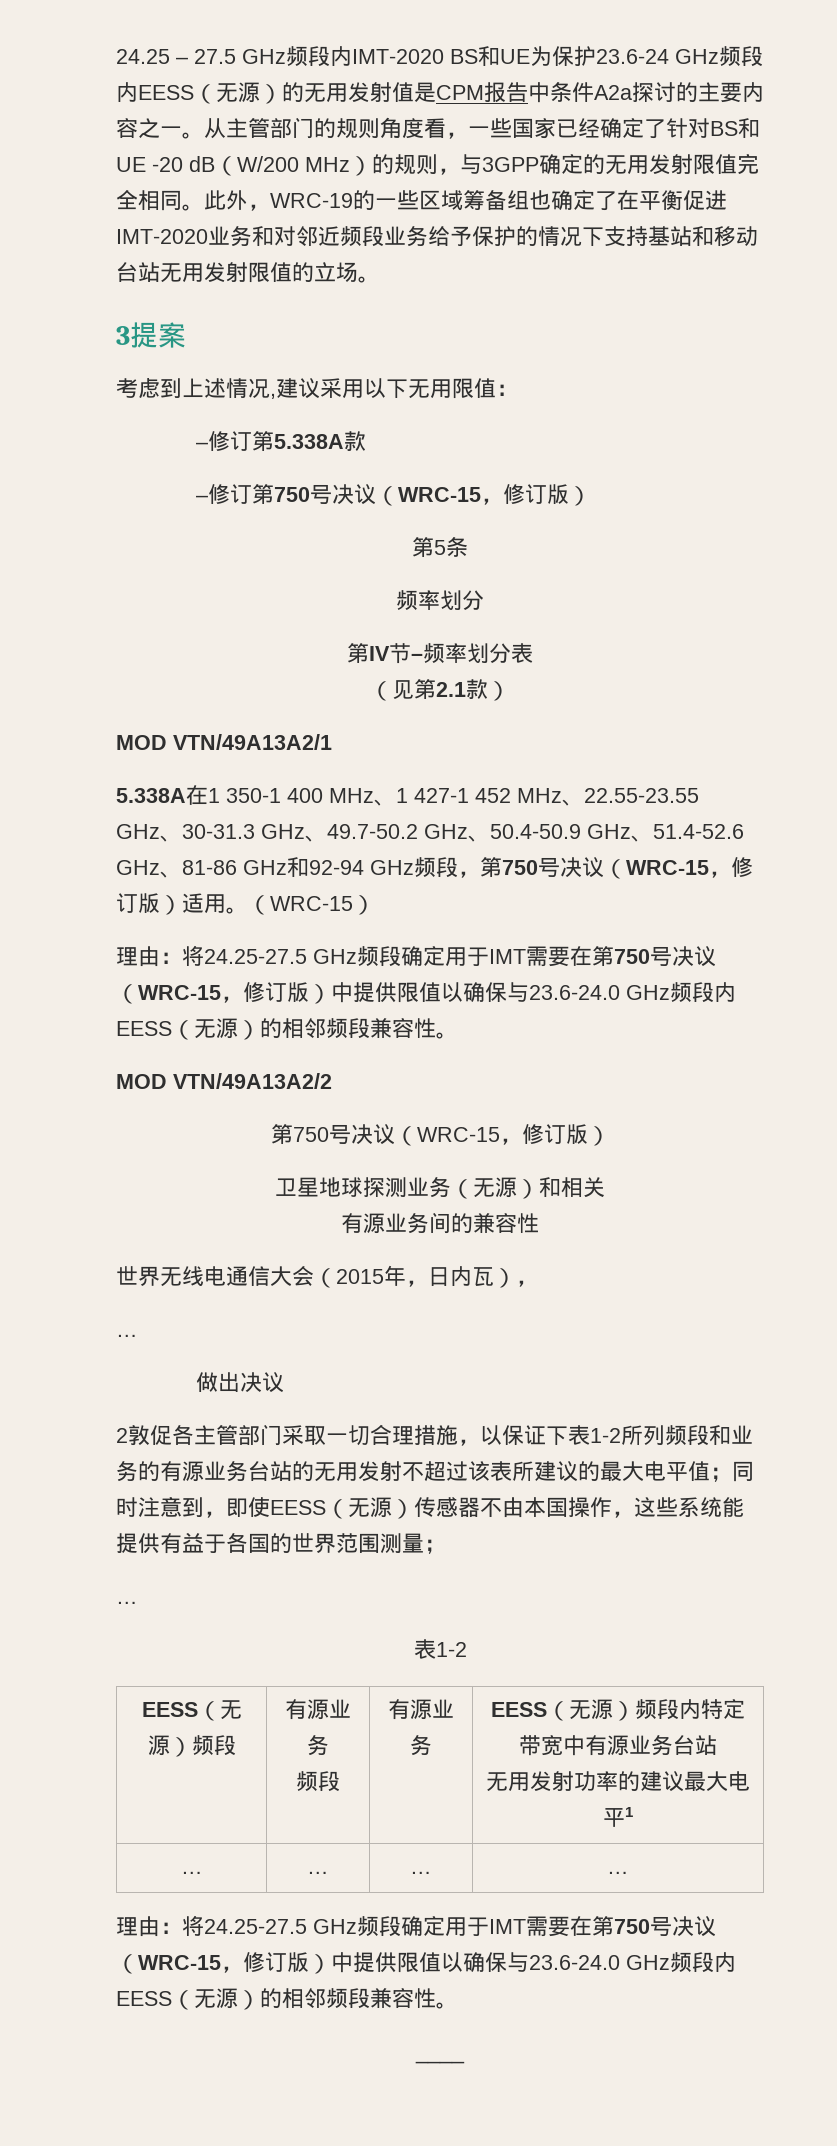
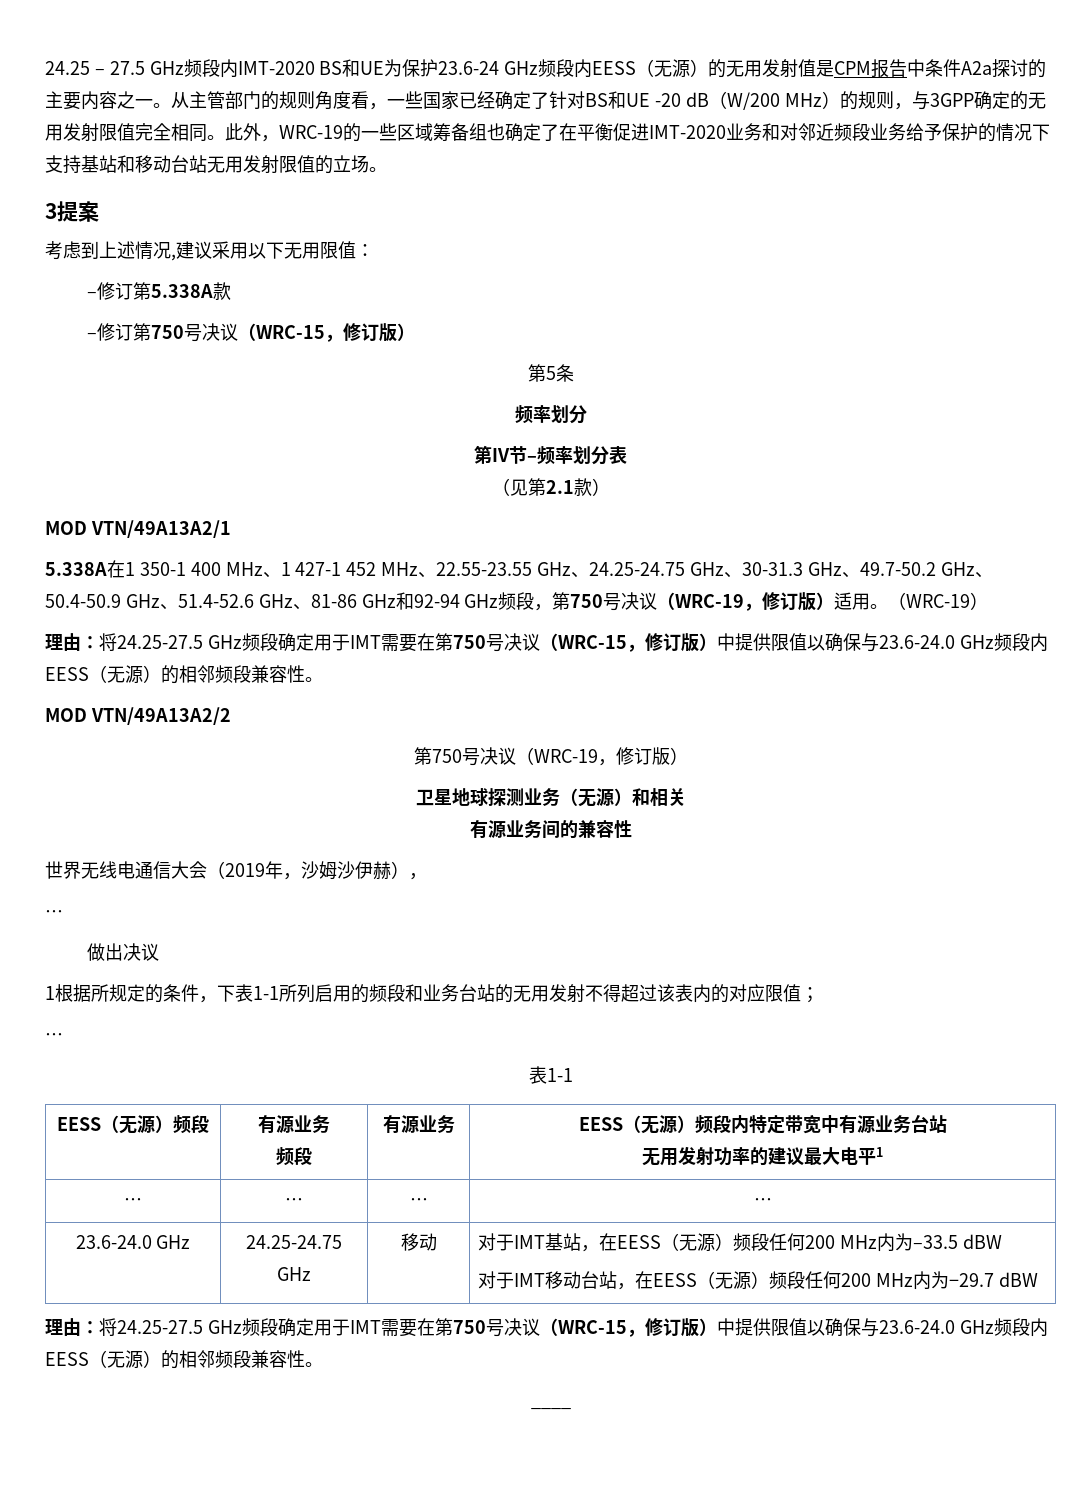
- 5.338A在1 350-1 400 MHz、1 427-1 452 MHz、22.55-23.55 GHz、30-31.3 GHz、49.7-50.2 GHz、50.4-50.9 GHz、51.4-52.6 GHz、81-86 GHz和92-94 GHz频段，第750号决议（WRC-15，修订版）适用。
+ 5.338A在1 350-1 400 MHz、1 427-1 452 MHz、22.55-23.55 GHz、24.25-24.75 GHz、30-31.3 GHz、49.7-50.2 GHz、50.4-50.9 GHz、51.4-52.6 GHz、81-86 GHz和92-94 GHz频段，第750号决议（WRC-19，修订版）适用。
- （WRC-15）
+ （WRC-19）
  MOD VTN/49A13A2/2
- 第750号决议（WRC-15，修订版）
+ 第750号决议（WRC-19，修订版）
- 世界无线电通信大会（2015年，日内瓦），
+ 世界无线电通信大会（2019年，沙姆沙伊赫），
- 2敦促各主管部门采取一切合理措施，以保证下表1-2所列频段和业务的有源业务台站的无用发射不超过该表所建议的最大电平值；同时注意到，即使EESS（无源）传感器不由本国操作，这些系统能提供有益于各国的世界范围测量；
+ 1根据所规定的条件，下表1-1所列启用的频段和业务台站的无用发射不得超过该表内的对应限值；
  …
- 表1-2
+ 表1-1
+ 23.6-24.0 GHz | 24.25-24.75 GHz | 移动 | 对于IMT基站，在EESS（无源）频段任何200 MHz内为–33.5 dBW
+ 对于IMT移动台站，在EESS（无源）频段任何200 MHz内为−29.7 dBW

